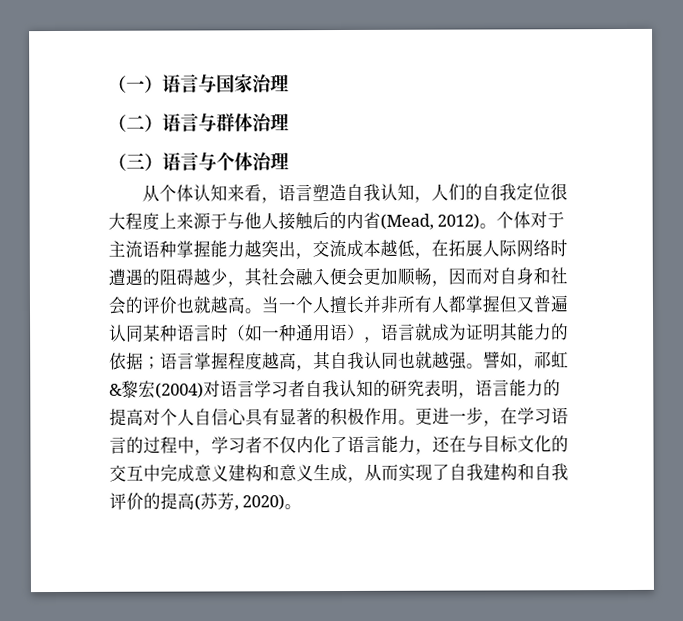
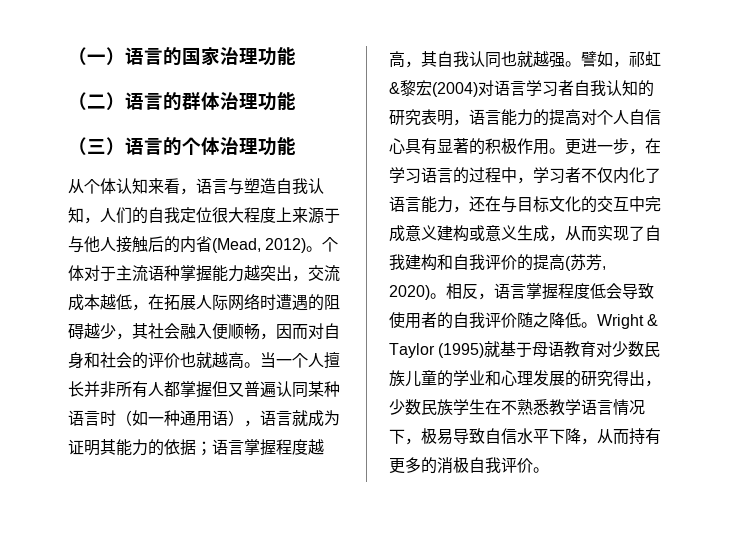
- （一）语言与国家治理
+ （一）语言的国家治理功能
- （二）语言与群体治理
+ （二）语言的群体治理功能
- （三）语言与个体治理
+ （三）语言的个体治理功能
- 从个体认知来看，语言塑造自我认知，人们的自我定位很大程度上来源于与他人接触后的内省(Mead, 2012)。
+ 从个体认知来看，语言与塑造自我认知，人们的自我定位很大程度上来源于与他人接触后的内省(Mead, 2012)。
- 个体对于主流语种掌握能力越突出，交流成本越低，在拓展人际网络时遭遇的阻碍越少，其社会融入便会更加顺畅，因而对自身和社会的评价也就越高。
+ 个体对于主流语种掌握能力越突出，交流成本越低，在拓展人际网络时遭遇的阻碍越少，其社会融入便顺畅，因而对自身和社会的评价也就越高。
- 更进一步，在学习语言的过程中，学习者不仅内化了语言能力，还在与目标文化的交互中完成意义建构和意义生成，从而实现了自我建构和自我评价的提高(苏芳, 2020)。
+ 更进一步，在学习语言的过程中，学习者不仅内化了语言能力，还在与目标文化的交互中完成意义建构或意义生成，从而实现了自我建构和自我评价的提高(苏芳, 2020)。
+ 相反，语言掌握程度低会导致使用者的自我评价随之降低。Wright & Taylor (1995)就基于母语教育对少数民族儿童的学业和心理发展的研究得出，少数民族学生在不熟悉教学语言情况下，极易导致自信水平下降，从而持有更多的消极自我评价。

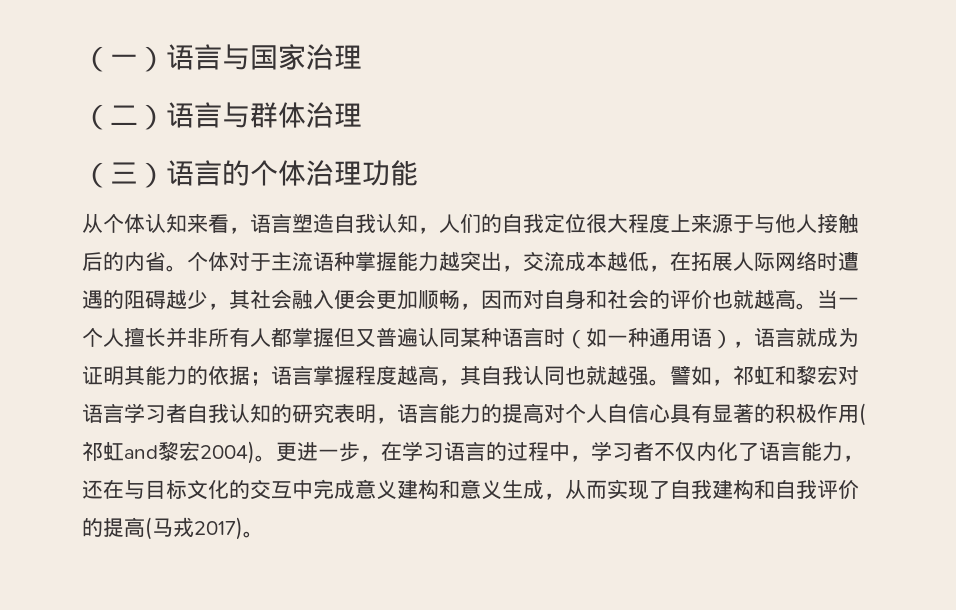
- （一）语言的国家治理功能
+ （一）语言与国家治理
- （二）语言的群体治理功能
+ （二）语言与群体治理
- 从个体认知来看，语言与塑造自我认知，人们的自我定位很大程度上来源于与他人接触后的内省(Mead, 2012)。
+ 从个体认知来看，语言塑造自我认知，人们的自我定位很大程度上来源于与他人接触后的内省。
- 个体对于主流语种掌握能力越突出，交流成本越低，在拓展人际网络时遭遇的阻碍越少，其社会融入便顺畅，因而对自身和社会的评价也就越高。
+ 个体对于主流语种掌握能力越突出，交流成本越低，在拓展人际网络时遭遇的阻碍越少，其社会融入便会更加顺畅，因而对自身和社会的评价也就越高。
- 譬如，祁虹&黎宏(2004)对语言学习者自我认知的研究表明，语言能力的提高对个人自信心具有显著的积极作用。
+ 譬如，祁虹和黎宏对语言学习者自我认知的研究表明，语言能力的提高对个人自信心具有显著的积极作用(祁虹and黎宏2004)。
- 更进一步，在学习语言的过程中，学习者不仅内化了语言能力，还在与目标文化的交互中完成意义建构或意义生成，从而实现了自我建构和自我评价的提高(苏芳, 2020)。相反，语言掌握程度低会导致使用者的自我评价随之降低。Wright & Taylor (1995)就基于母语教育对少数民族儿童的学业和心理发展的研究得出，少数民族学生在不熟悉教学语言情况下，极易导致自信水平下降，从而持有更多的消极自我评价。
+ 更进一步，在学习语言的过程中，学习者不仅内化了语言能力，还在与目标文化的交互中完成意义建构和意义生成，从而实现了自我建构和自我评价的提高(马戎2017)。

